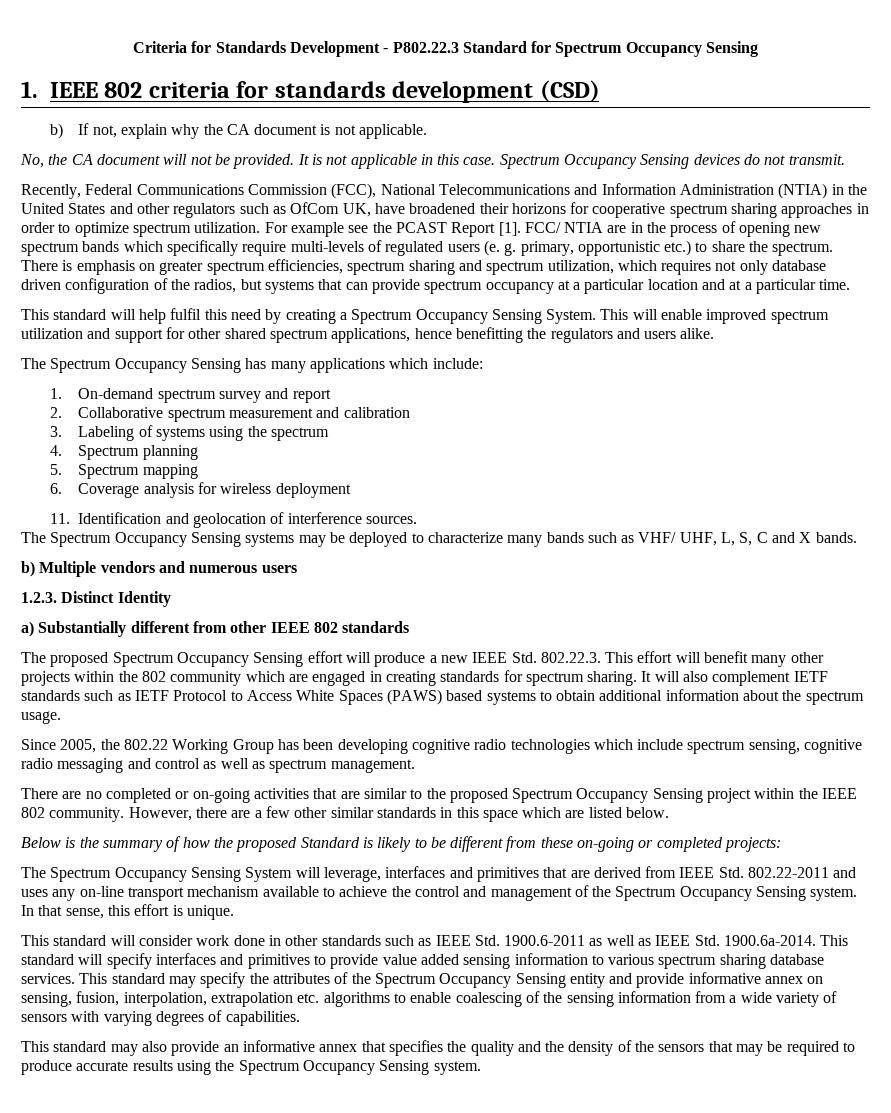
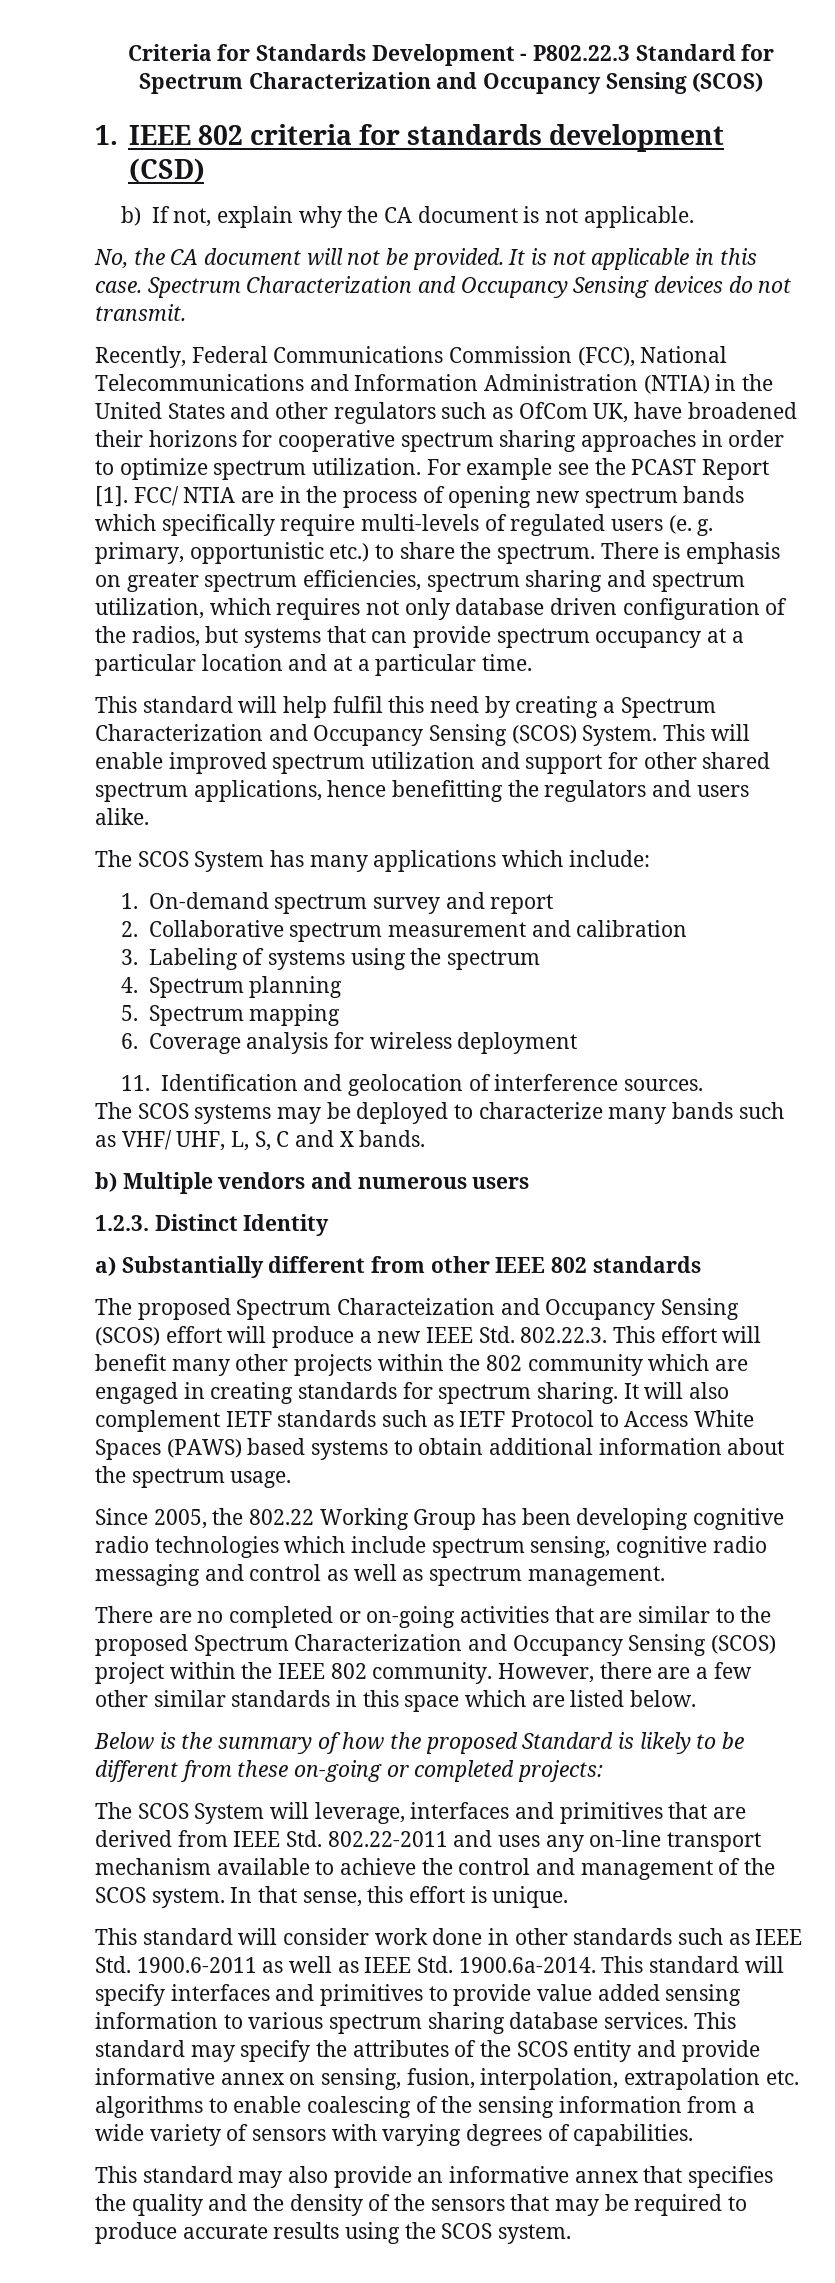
- Criteria for Standards Development - P802.22.3 Standard for Spectrum Occupancy Sensing
+ Criteria for Standards Development - P802.22.3 Standard for Spectrum Characterization and Occupancy Sensing (SCOS)
- Spectrum Occupancy Sensing devices do not transmit.
+ Spectrum Characterization and Occupancy Sensing devices do not transmit.
- This standard will help fulfil this need by creating a Spectrum Occupancy Sensing System.
+ This standard will help fulfil this need by creating a Spectrum Characterization and Occupancy Sensing (SCOS) System.
- The Spectrum Occupancy Sensing has many applications which include:
+ The SCOS System has many applications which include:
- The Spectrum Occupancy Sensing systems may be deployed to characterize many bands such as VHF/ UHF, L, S, C and X bands.
+ The SCOS systems may be deployed to characterize many bands such as VHF/ UHF, L, S, C and X bands.
- The proposed Spectrum Occupancy Sensing effort will produce a new IEEE Std. 802.22.3. This effort will benefit many other projects within the 802 community which are engaged in creating standards for spectrum sharing.
+ The proposed Spectrum Characteization and Occupancy Sensing (SCOS) effort will produce a new IEEE Std. 802.22.3. This effort will benefit many other projects within the 802 community which are engaged in creating standards for spectrum sharing.
- There are no completed or on-going activities that are similar to the proposed Spectrum Occupancy Sensing project within the IEEE 802 community.
+ There are no completed or on-going activities that are similar to the proposed Spectrum Characterization and Occupancy Sensing (SCOS) project within the IEEE 802 community.
- The Spectrum Occupancy Sensing System will leverage, interfaces and primitives that are derived from IEEE Std. 802.22-2011 and uses any on-line transport mechanism available to achieve the control and management of the Spectrum Occupancy Sensing system.
+ The SCOS System will leverage, interfaces and primitives that are derived from IEEE Std. 802.22-2011 and uses any on-line transport mechanism available to achieve the control and management of the SCOS system.
- This standard may specify the attributes of the Spectrum Occupancy Sensing entity and provide informative annex on sensing, fusion, interpolation, extrapolation etc. algorithms to enable coalescing of the sensing information from a wide variety of sensors with varying degrees of capabilities.
+ This standard may specify the attributes of the SCOS entity and provide informative annex on sensing, fusion, interpolation, extrapolation etc. algorithms to enable coalescing of the sensing information from a wide variety of sensors with varying degrees of capabilities.
- This standard may also provide an informative annex that specifies the quality and the density of the sensors that may be required to produce accurate results using the Spectrum Occupancy Sensing system.
+ This standard may also provide an informative annex that specifies the quality and the density of the sensors that may be required to produce accurate results using the SCOS system.

